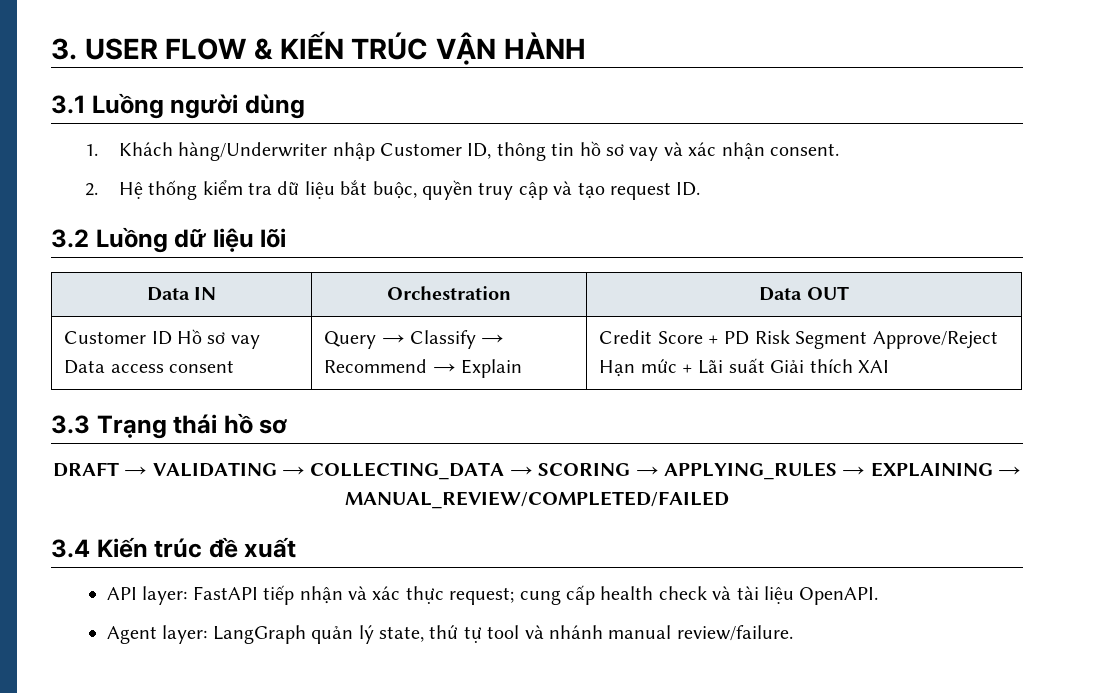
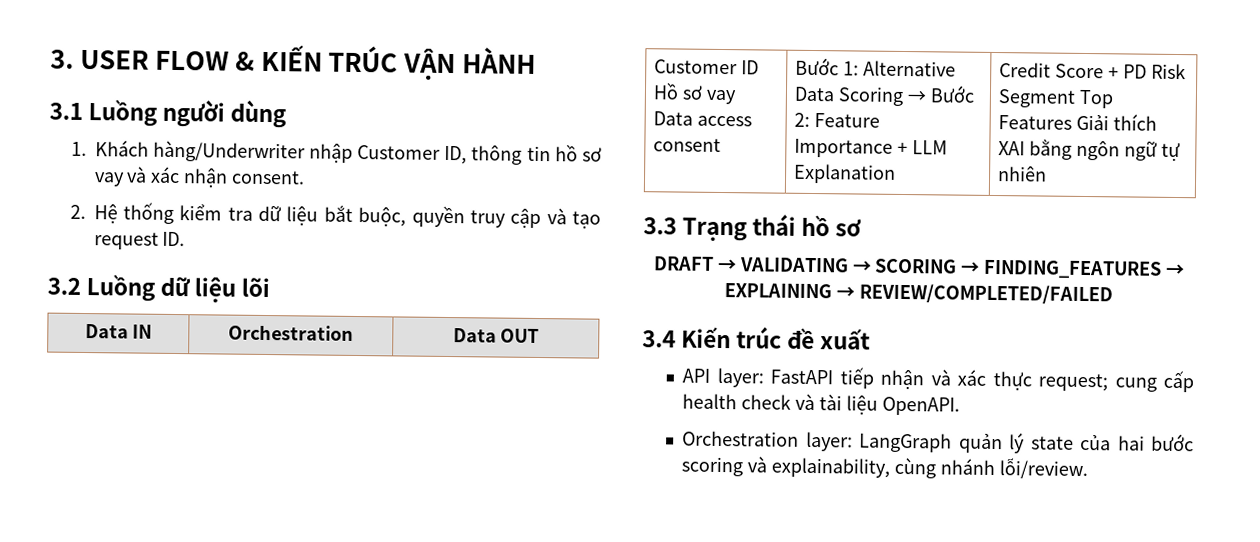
- Customer ID Hồ sơ vay Data access consent | Query → Classify → Recommend → Explain | Credit Score + PD Risk Segment Approve/Reject Hạn mức + Lãi suất Giải thích XAI
+ Customer ID Hồ sơ vay Data access consent | Bước 1: Alternative Data Scoring → Bước 2: Feature Importance + LLM Explanation | Credit Score + PD Risk Segment Top Features Giải thích XAI bằng ngôn ngữ tự nhiên
- DRAFT → VALIDATING → COLLECTING_DATA → SCORING → APPLYING_RULES → EXPLAINING → MANUAL_REVIEW/COMPLETED/FAILED
+ DRAFT → VALIDATING → SCORING → FINDING_FEATURES → EXPLAINING → REVIEW/COMPLETED/FAILED
- Agent layer: LangGraph quản lý state, thứ tự tool và nhánh manual review/failure.
+ Orchestration layer: LangGraph quản lý state của hai bước scoring và explainability, cùng nhánh lỗi/review.

